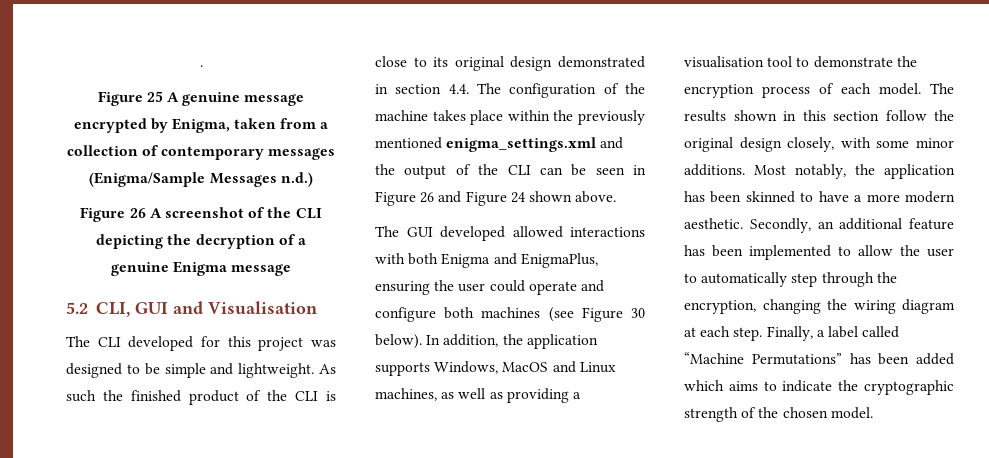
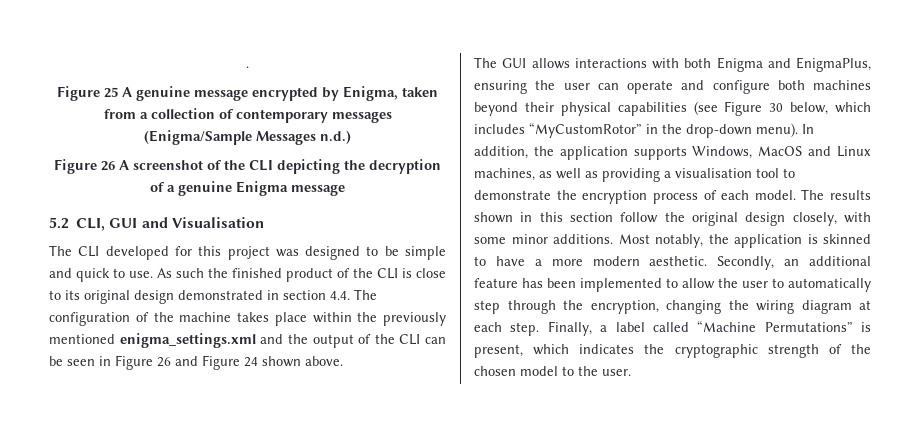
- The CLI developed for this project was designed to be simple and lightweight.
+ The CLI developed for this project was designed to be simple and quick to use.
- The GUI developed allowed interactions with both Enigma and EnigmaPlus, ensuring the user could operate and configure both machines (see Figure 30 below).
+ The GUI allows interactions with both Enigma and EnigmaPlus, ensuring the user can operate and configure both machines beyond their physical capabilities (see Figure 30 below, which includes “MyCustomRotor” in the drop-down menu).
- Most notably, the application has been skinned to have a more modern aesthetic.
+ Most notably, the application is skinned to have a more modern aesthetic.
- Finally, a label called “Machine Permutations” has been added which aims to indicate the cryptographic strength of the chosen model.
+ Finally, a label called “Machine Permutations” is present, which indicates the cryptographic strength of the chosen model to the user.

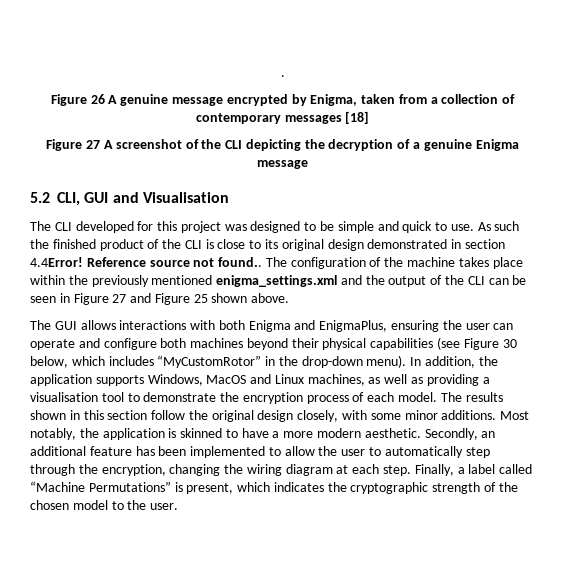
- Figure 25 A genuine message encrypted by Enigma, taken from a collection of contemporary messages (Enigma/Sample Messages n.d.)
- Figure 26 A screenshot of the CLI depicting the decryption of a genuine Enigma message
+ Figure 26 A genuine message encrypted by Enigma, taken from a collection of contemporary messages [18]
+ Figure 27 A screenshot of the CLI depicting the decryption of a genuine Enigma message
- As such the finished product of the CLI is close to its original design demonstrated in section 4.4. The configuration of the machine takes place within the previously mentioned enigma_settings.xml and the output of the CLI can be seen in Figure 26 and Figure 24 shown above.
+ As such the finished product of the CLI is close to its original design demonstrated in section 4.4Error! Reference source not found.. The configuration of the machine takes place within the previously mentioned enigma_settings.xml and the output of the CLI can be seen in Figure 27 and Figure 25 shown above.

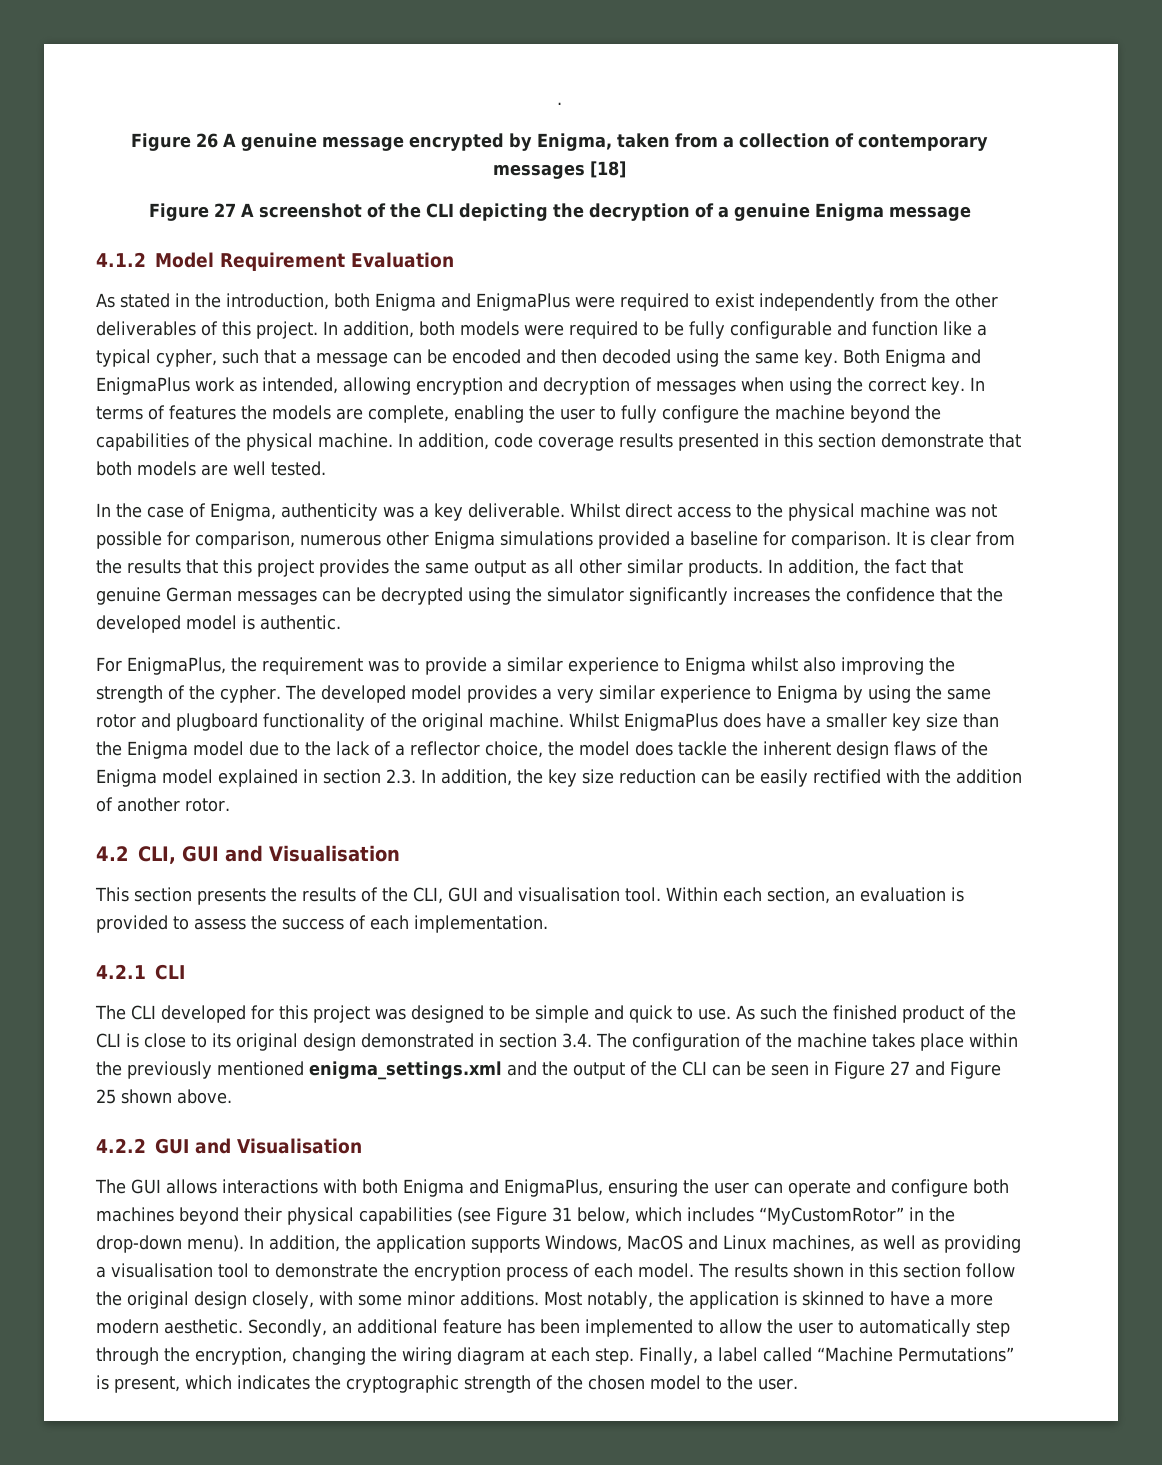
- 5.2 CLI, GUI and Visualisation
+ 4.1.2 Model Requirement Evaluation
+ As stated in the introduction, both Enigma and EnigmaPlus were required to exist independently from the other deliverables of this project. In addition, both models were required to be fully configurable and function like a typical cypher, such that a message can be encoded and then decoded using the same key. Both Enigma and EnigmaPlus work as intended, allowing encryption and decryption of messages when using the correct key. In terms of features the models are complete, enabling the user to fully configure the machine beyond the capabilities of the physical machine. In addition, code coverage results presented in this section demonstrate that both models are well tested.
+ In the case of Enigma, authenticity was a key deliverable. Whilst direct access to the physical machine was not possible for comparison, numerous other Enigma simulations provided a baseline for comparison. It is clear from the results that this project provides the same output as all other similar products. In addition, the fact that genuine German messages can be decrypted using the simulator significantly increases the confidence that the developed model is authentic.
+ For EnigmaPlus, the requirement was to provide a similar experience to Enigma whilst also improving the strength of the cypher. The developed model provides a very similar experience to Enigma by using the same rotor and plugboard functionality of the original machine. Whilst EnigmaPlus does have a smaller key size than the Enigma model due to the lack of a reflector choice, the model does tackle the inherent design flaws of the Enigma model explained in section 2.3. In addition, the key size reduction can be easily rectified with the addition of another rotor.
+ 4.2 CLI, GUI and Visualisation
+ This section presents the results of the CLI, GUI and visualisation tool. Within each section, an evaluation is provided to assess the success of each implementation.
+ 4.2.1 CLI
- As such the finished product of the CLI is close to its original design demonstrated in section 4.4Error! Reference source not found.. The configuration of the machine takes place within the previously mentioned enigma_settings.xml and the output of the CLI can be seen in Figure 27 and Figure 25 shown above.
+ As such the finished product of the CLI is close to its original design demonstrated in section 3.4. The configuration of the machine takes place within the previously mentioned enigma_settings.xml and the output of the CLI can be seen in Figure 27 and Figure 25 shown above.
+ 4.2.2 GUI and Visualisation
- The GUI allows interactions with both Enigma and EnigmaPlus, ensuring the user can operate and configure both machines beyond their physical capabilities (see Figure 30 below, which includes “MyCustomRotor” in the drop-down menu).
+ The GUI allows interactions with both Enigma and EnigmaPlus, ensuring the user can operate and configure both machines beyond their physical capabilities (see Figure 31 below, which includes “MyCustomRotor” in the drop-down menu).

